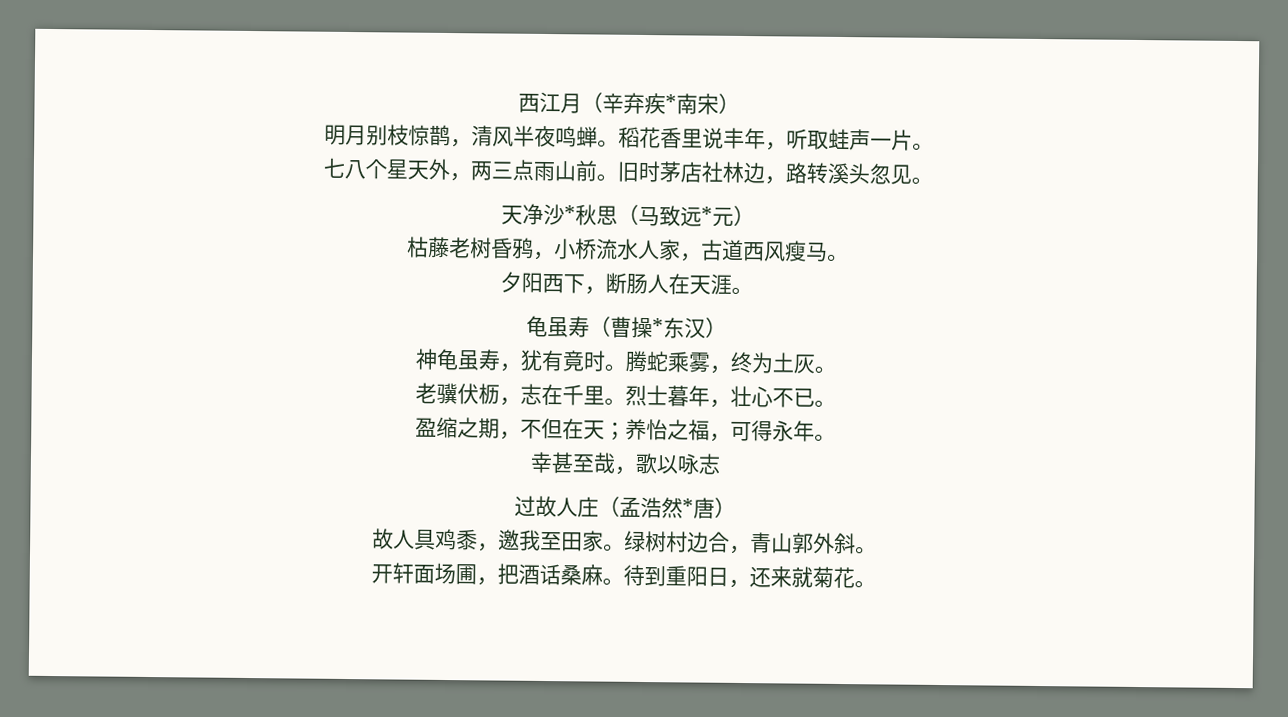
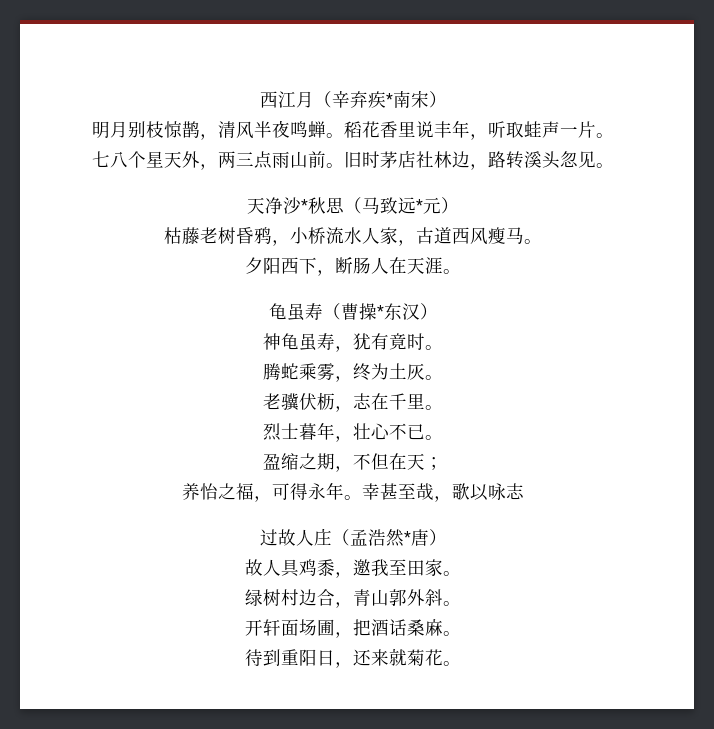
- 神龟虽寿，犹有竟时。腾蛇乘雾，终为土灰。
+ 神龟虽寿，犹有竟时。
+ 腾蛇乘雾，终为土灰。
- 老骥伏枥，志在千里。烈士暮年，壮心不已。
+ 老骥伏枥，志在千里。
+ 烈士暮年，壮心不已。
- 盈缩之期，不但在天；养怡之福，可得永年。
- 幸甚至哉，歌以咏志
+ 盈缩之期，不但在天；
+ 养怡之福，可得永年。幸甚至哉，歌以咏志
- 故人具鸡黍，邀我至田家。绿树村边合，青山郭外斜。
+ 故人具鸡黍，邀我至田家。
+ 绿树村边合，青山郭外斜。
- 开轩面场圃，把酒话桑麻。待到重阳日，还来就菊花。
+ 开轩面场圃，把酒话桑麻。
+ 待到重阳日，还来就菊花。

